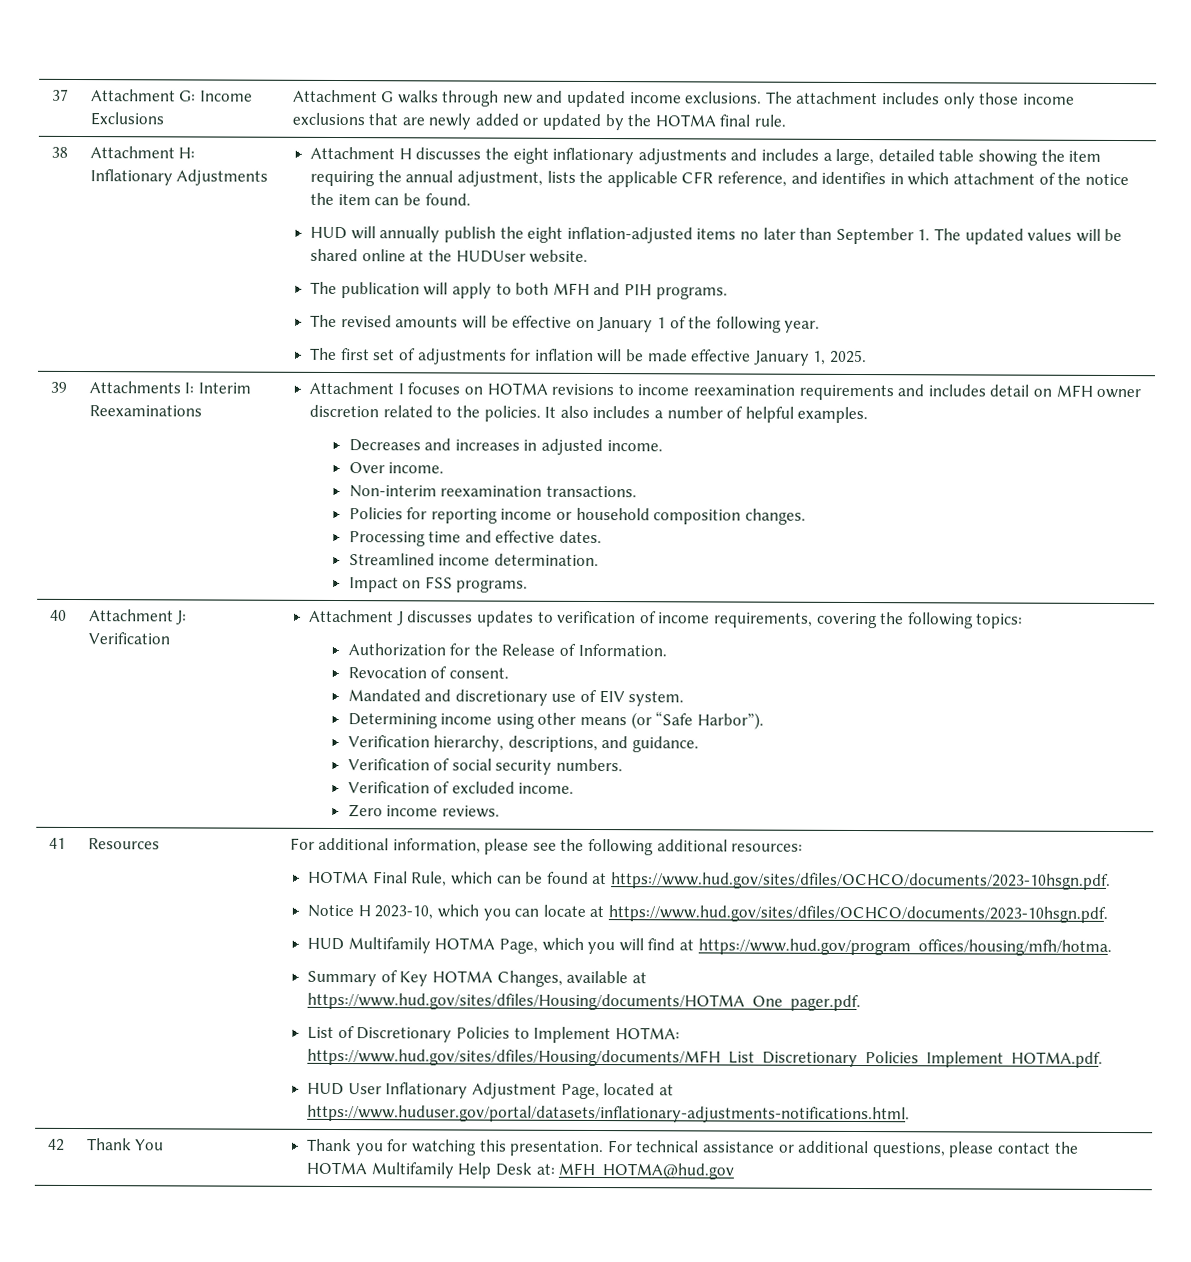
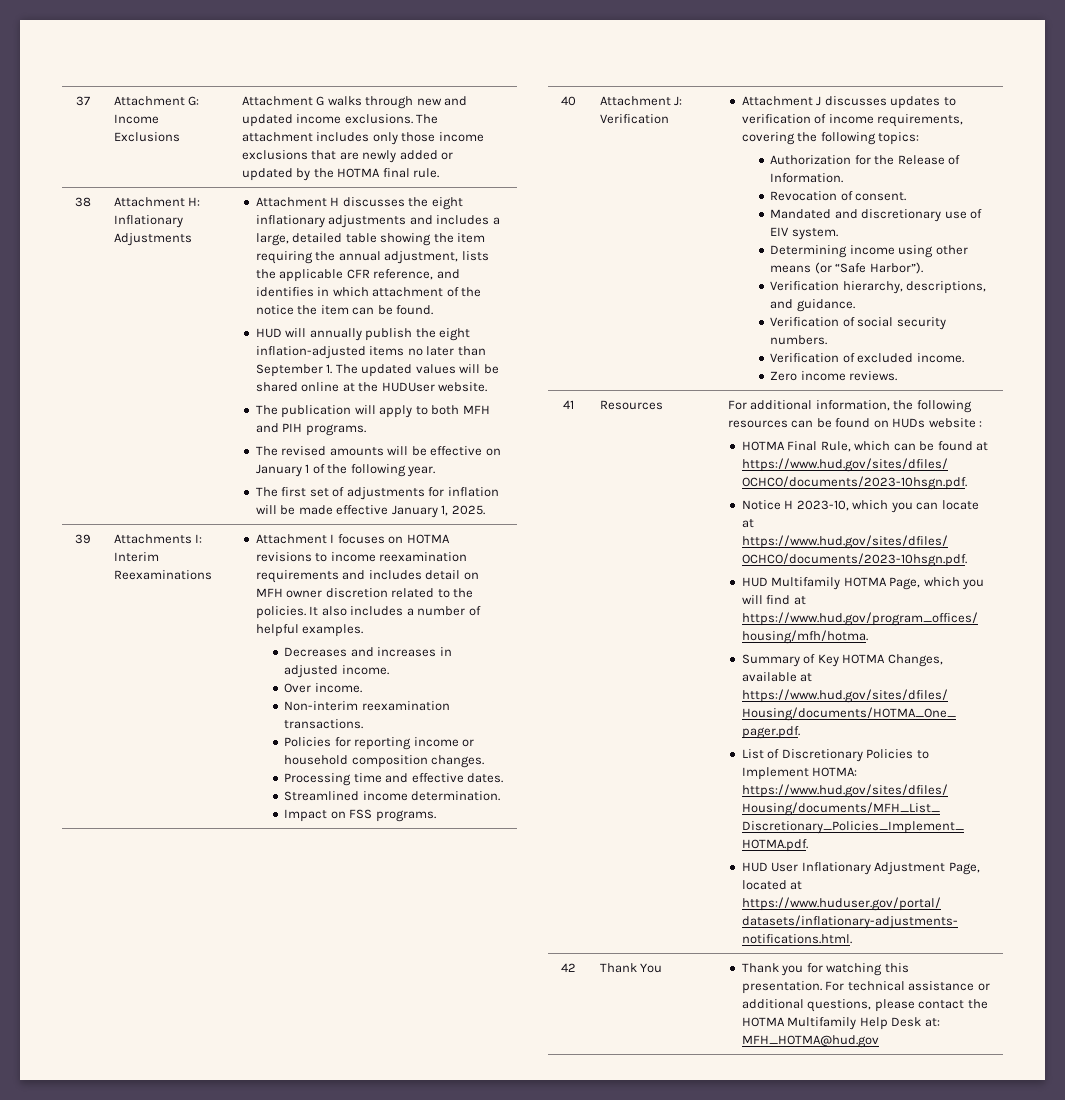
- For additional information, please see the following additional resources:
+ For additional information, the following resources can be found on HUDs website :

